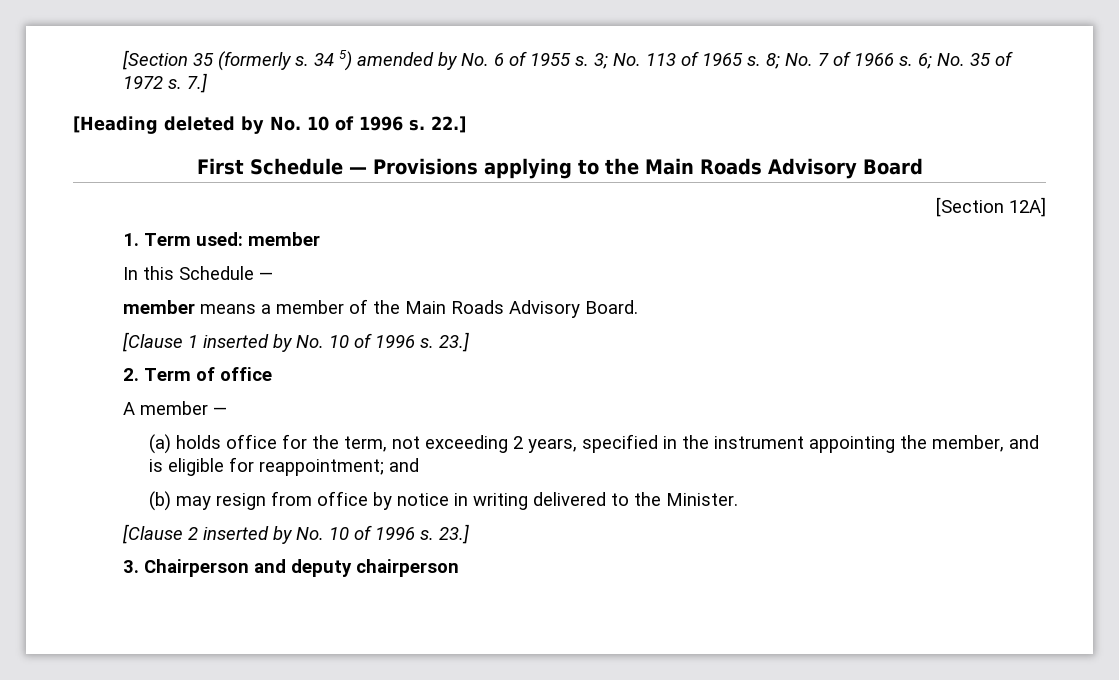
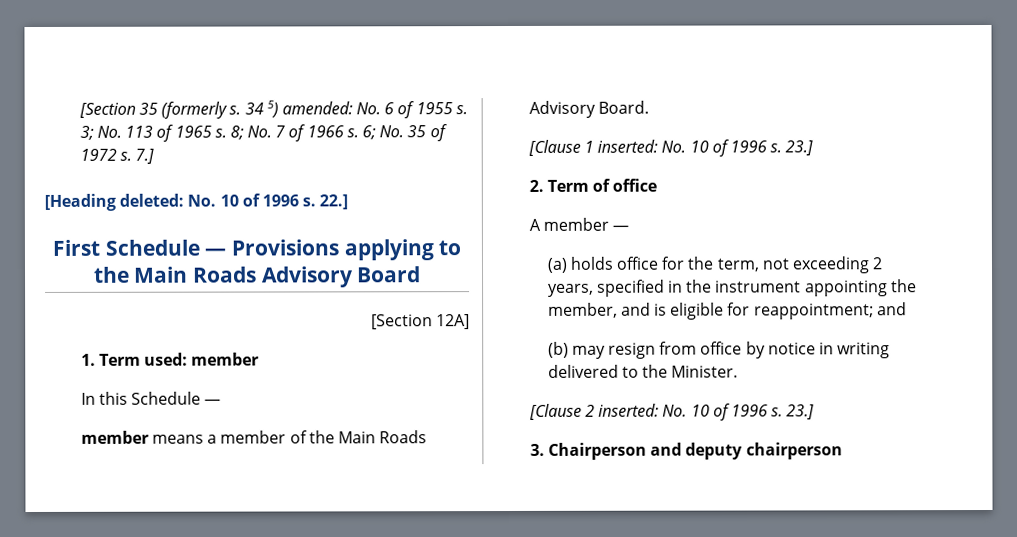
- 34 5) amended by No. 6 of 1955 s.
+ 34 5) amended: No. 6 of 1955 s.
- [Heading deleted by No. 10 of 1996 s.
+ [Heading deleted: No. 10 of 1996 s.
- [Clause 1 inserted by No. 10 of 1996 s.
+ [Clause 1 inserted: No. 10 of 1996 s.
- [Clause 2 inserted by No. 10 of 1996 s.
+ [Clause 2 inserted: No. 10 of 1996 s.

